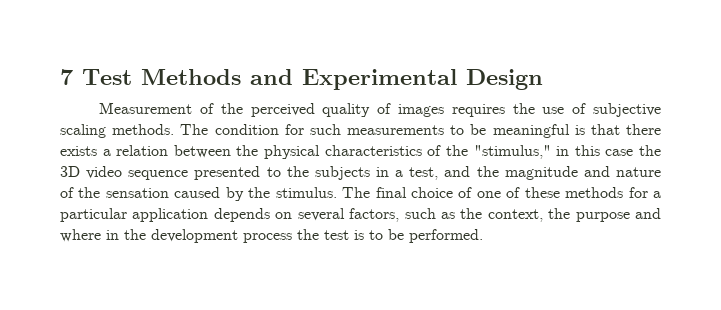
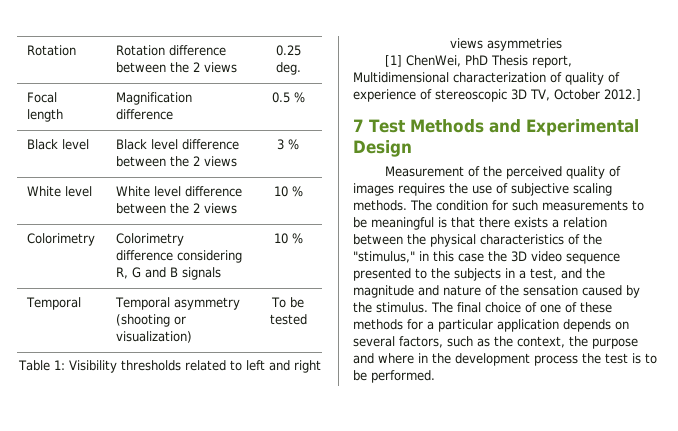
+ Rotation | Rotation difference between the 2 views | 0.25 deg.
+ Focal length | Magnification difference | 0.5 %
+ Black level | Black level difference between the 2 views | 3 %
+ White level | White level difference between the 2 views | 10 %
+ Colorimetry | Colorimetry difference considering R, G and B signals | 10 %
+ Temporal | Temporal asymmetry (shooting or visualization) | To be tested
+ Table 1: Visibility thresholds related to left and right views asymmetries
+ [1] ChenWei, PhD Thesis report, Multidimensional characterization of quality of experience of stereoscopic 3D TV, October 2012.]

